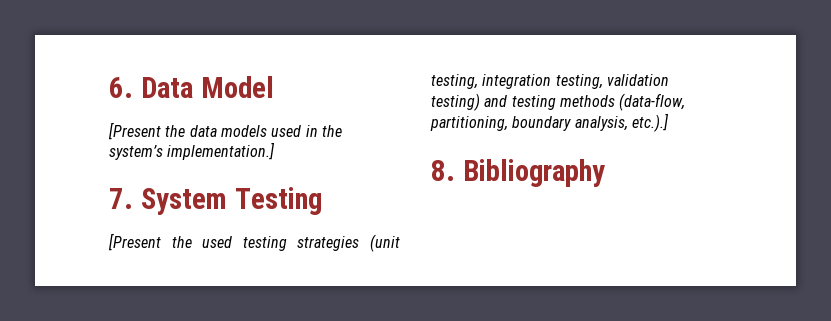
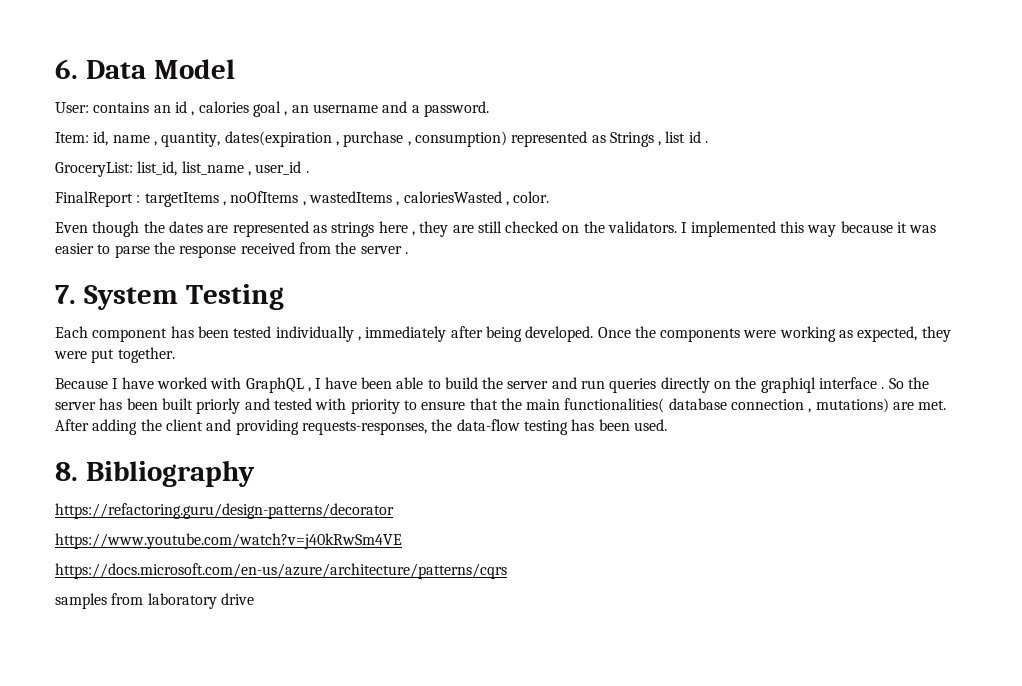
- [Present the data models used in the system’s implementation.]
+ User: contains an id , calories goal , an username and a password.
+ Item: id, name , quantity, dates(expiration , purchase , consumption) represented as Strings , list id .
+ GroceryList: list_id, list_name , user_id .
+ FinalReport : targetItems , noOfItems , wastedItems , caloriesWasted , color.
+ Even though the dates are represented as strings here , they are still checked on the validators. I implemented this way because it was easier to parse the response received from the server .
  7. System Testing
- [Present the used testing strategies (unit testing, integration testing, validation testing) and testing methods (data-flow, partitioning, boundary analysis, etc.).]
+ Each component has been tested individually , immediately after being developed. Once the components were working as expected, they were put together.
+ Because I have worked with GraphQL , I have been able to build the server and run queries directly on the graphiql interface . So the server has been built priorly and tested with priority to ensure that the main functionalities( database connection , mutations) are met. After adding the client and providing requests-responses, the data-flow testing has been used.
  8. Bibliography
+ https://refactoring.guru/design-patterns/decorator
+ https://www.youtube.com/watch?v=j40kRwSm4VE
+ https://docs.microsoft.com/en-us/azure/architecture/patterns/cqrs
+ samples from laboratory drive

